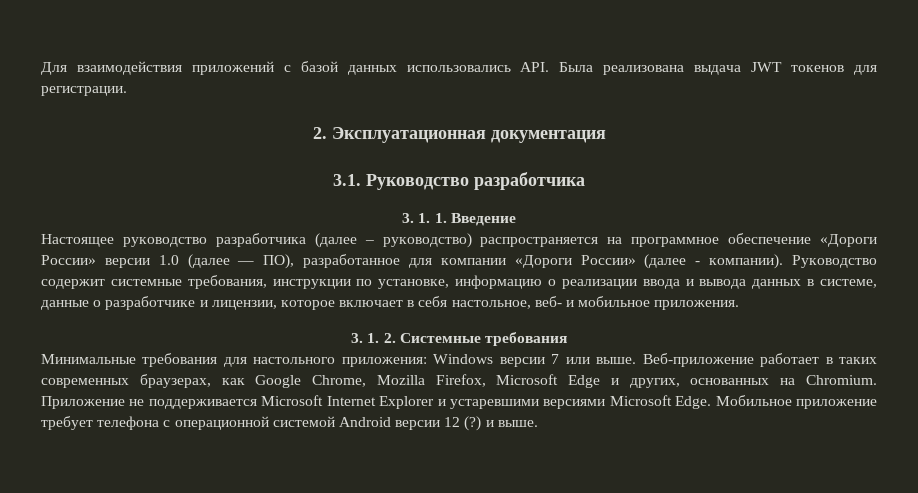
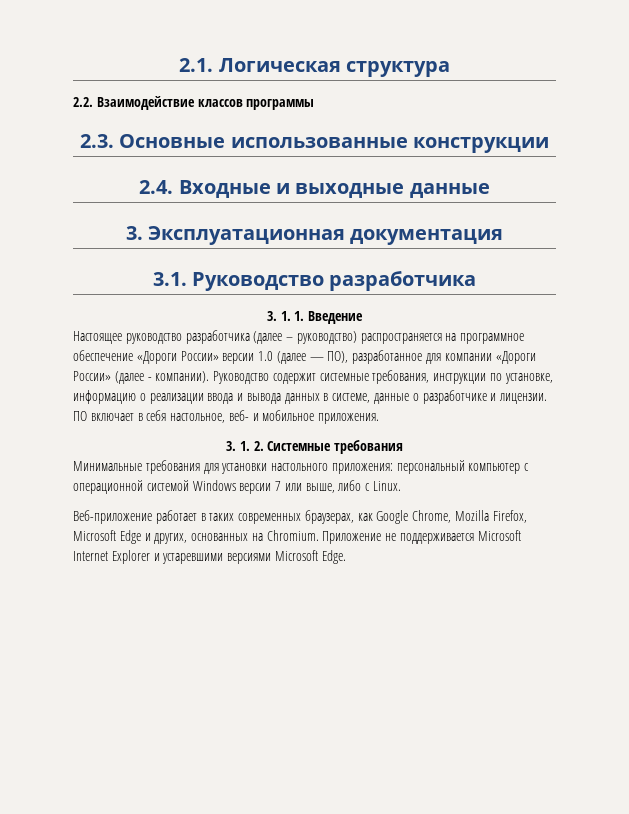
- Для взаимодействия приложений с базой данных использовались API. Была реализована выдача JWT токенов для регистрации.
- 2. Эксплуатационная документация
+ 2.1. Логическая структура
+ 2.2. Взаимодействие классов программы
+ 2.3. Основные использованные конструкции
+ 2.4. Входные и выходные данные
+ 3. Эксплуатационная документация
- Руководство содержит системные требования, инструкции по установке, информацию о реализации ввода и вывода данных в системе, данные о разработчике и лицензии, которое включает в себя настольное, веб- и мобильное приложения.
+ Руководство содержит системные требования, инструкции по установке, информацию о реализации ввода и вывода данных в системе, данные о разработчике и лицензии. ПО включает в себя настольное, веб- и мобильное приложения.
- Минимальные требования для настольного приложения: Windows версии 7 или выше. Веб-приложение работает в таких современных браузерах, как Google Chrome, Mozilla Firefox, Microsoft Edge и других, основанных на Chromium.
+ Минимальные требования для установки настольного приложения: персональный компьютер с операционной системой Windows версии 7 или выше, либо с Linux.
+ Веб-приложение работает в таких современных браузерах, как Google Chrome, Mozilla Firefox, Microsoft Edge и других, основанных на Chromium.
- Мобильное приложение требует телефона с операционной системой Android версии 12 (?) и выше.

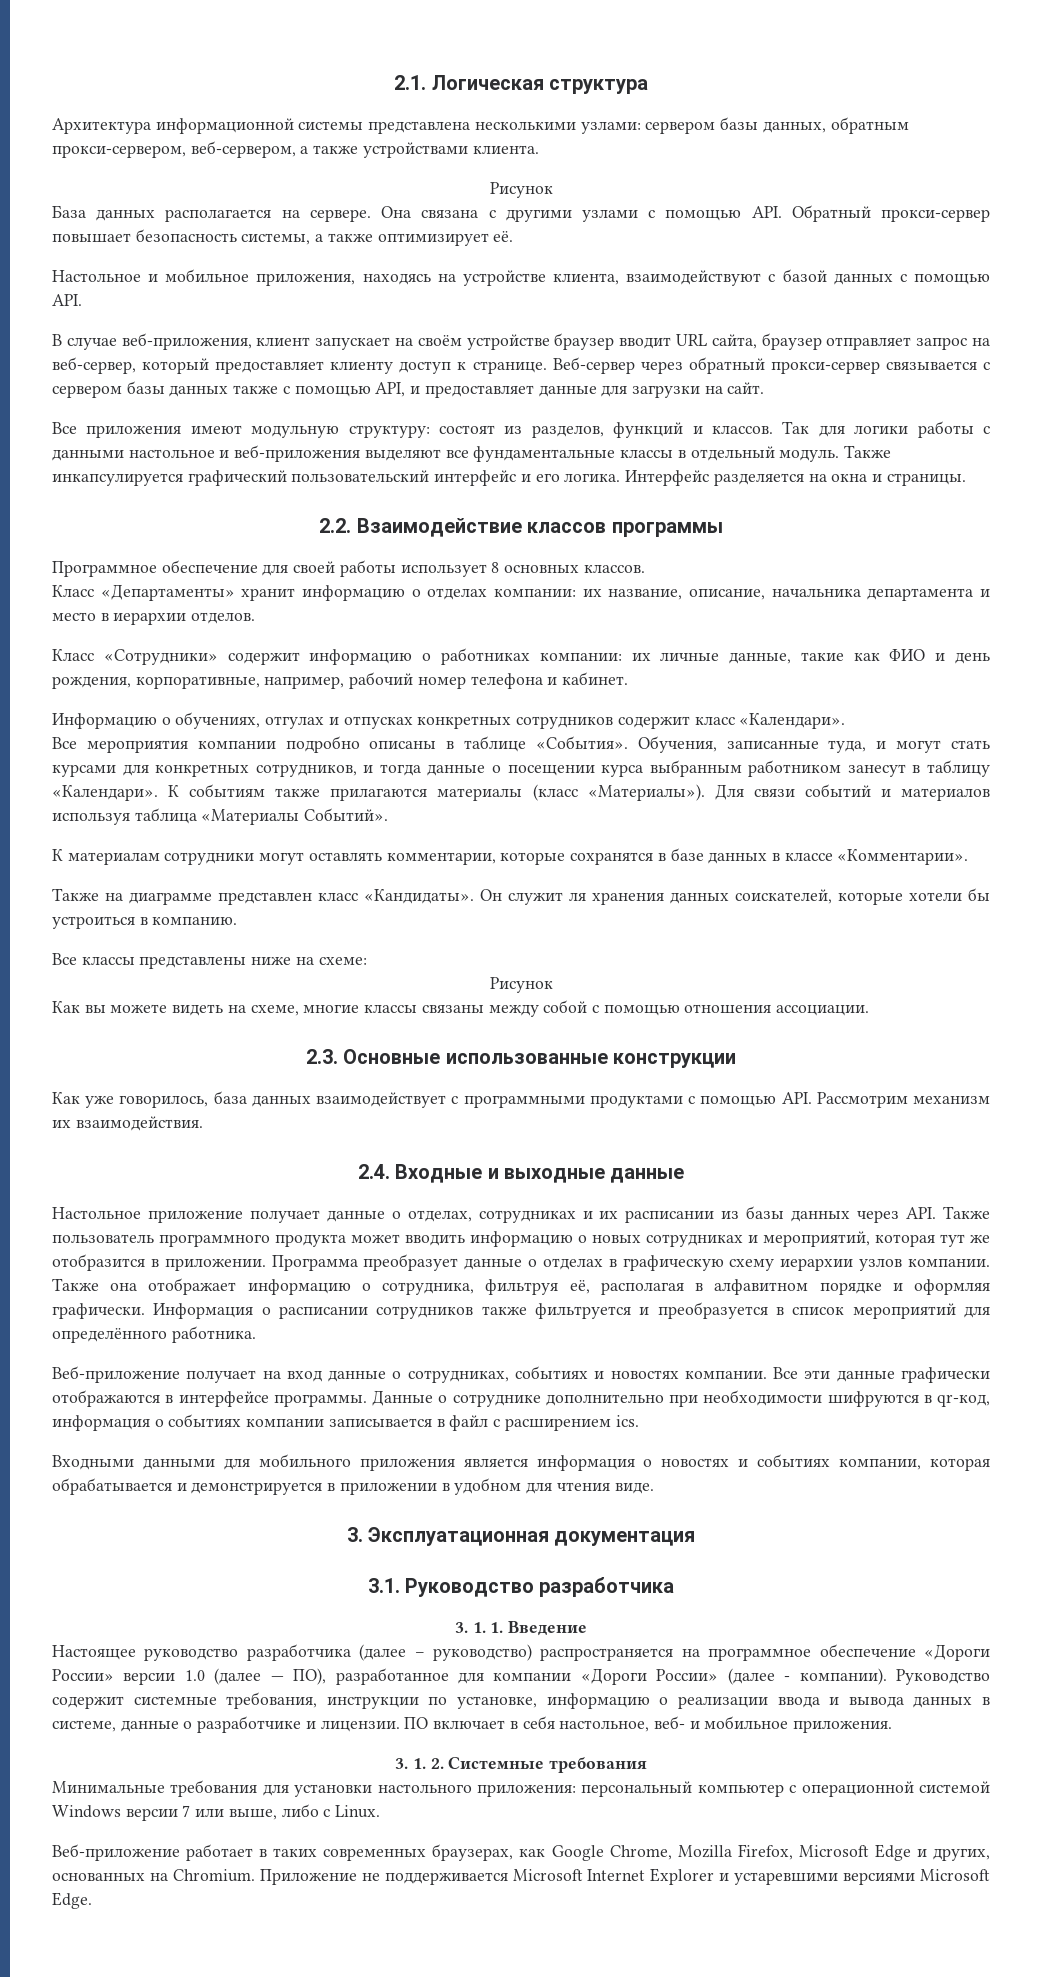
+ Архитектура информационной системы представлена несколькими узлами: сервером базы данных, обратным прокси-сервером, веб-сервером, а также устройствами клиента.
+ Рисунок
+ База данных располагается на сервере. Она связана с другими узлами с помощью API. Обратный прокси-сервер повышает безопасность системы, а также оптимизирует её.
+ Настольное и мобильное приложения, находясь на устройстве клиента, взаимодействуют с базой данных с помощью API.
+ В случае веб-приложения, клиент запускает на своём устройстве браузер вводит URL сайта, браузер отправляет запрос на веб-сервер, который предоставляет клиенту доступ к странице. Веб-сервер через обратный прокси-сервер связывается с сервером базы данных также с помощью API, и предоставляет данные для загрузки на сайт.
+ Все приложения имеют модульную структуру: состоят из разделов, функций и классов. Так для логики работы с данными настольное и веб-приложения выделяют все фундаментальные классы в отдельный модуль. Также инкапсулируется графический пользовательский интерфейс и его логика. Интерфейс разделяется на окна и страницы.
  2.2. Взаимодействие классов программы
+ Программное обеспечение для своей работы использует 8 основных классов.
+ Класс «Департаменты» хранит информацию о отделах компании: их название, описание, начальника департамента и место в иерархии отделов.
+ Класс «Сотрудники» содержит информацию о работниках компании: их личные данные, такие как ФИО и день рождения, корпоративные, например, рабочий номер телефона и кабинет.
+ Информацию о обучениях, отгулах и отпусках конкретных сотрудников содержит класс «Календари».
+ Все мероприятия компании подробно описаны в таблице «События». Обучения, записанные туда, и могут стать курсами для конкретных сотрудников, и тогда данные о посещении курса выбранным работником занесут в таблицу «Календари». К событиям также прилагаются материалы (класс «Материалы»). Для связи событий и материалов используя таблица «Материалы Событий».
+ К материалам сотрудники могут оставлять комментарии, которые сохранятся в базе данных в классе «Комментарии».
+ Также на диаграмме представлен класс «Кандидаты». Он служит ля хранения данных соискателей, которые хотели бы устроиться в компанию.
+ Все классы представлены ниже на схеме:
+ Рисунок
+ Как вы можете видеть на схеме, многие классы связаны между собой с помощью отношения ассоциации.
  2.3. Основные использованные конструкции
+ Как уже говорилось, база данных взаимодействует с программными продуктами с помощью API. Рассмотрим механизм их взаимодействия.
+ Настольное приложение получает данные о отделах, сотрудниках и их расписании из базы данных через API. Также пользователь программного продукта может вводить информацию о новых сотрудниках и мероприятий, которая тут же отобразится в приложении. Программа преобразует данные о отделах в графическую схему иерархии узлов компании. Также она отображает информацию о сотрудника, фильтруя её, располагая в алфавитном порядке и оформляя графически. Информация о расписании сотрудников также фильтруется и преобразуется в список мероприятий для определённого работника.
+ Веб-приложение получает на вход данные о сотрудниках, событиях и новостях компании. Все эти данные графически отображаются в интерфейсе программы. Данные о сотруднике дополнительно при необходимости шифруются в qr-код, информация о событиях компании записывается в файл с расширением ics.
+ Входными данными для мобильного приложения является информация о новостях и событиях компании, которая обрабатывается и демонстрируется в приложении в удобном для чтения виде.

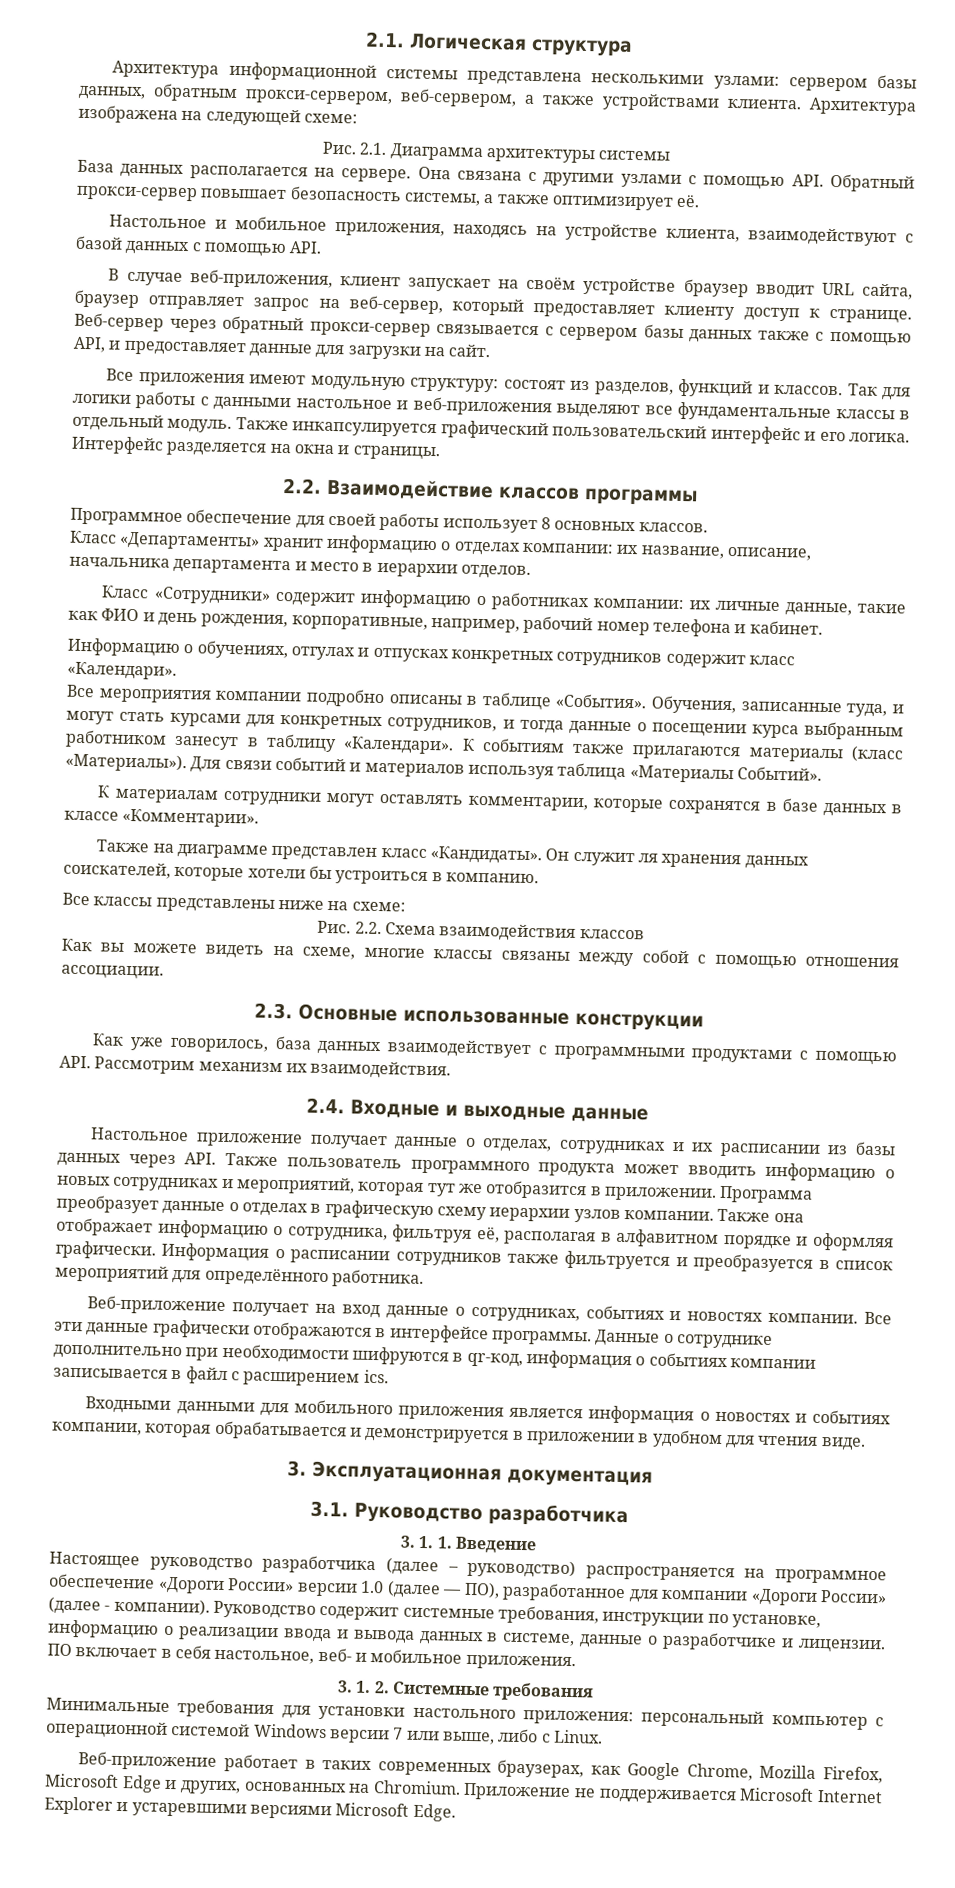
- Архитектура информационной системы представлена несколькими узлами: сервером базы данных, обратным прокси-сервером, веб-сервером, а также устройствами клиента.
- Рисунок
+ Архитектура информационной системы представлена несколькими узлами: сервером базы данных, обратным прокси-сервером, веб-сервером, а также устройствами клиента. Архитектура изображена на следующей схеме:
+ Рис. 2.1. Диаграмма архитектуры системы
  Все классы представлены ниже на схеме:
- Рисунок
+ Рис. 2.2. Схема взаимодействия классов

